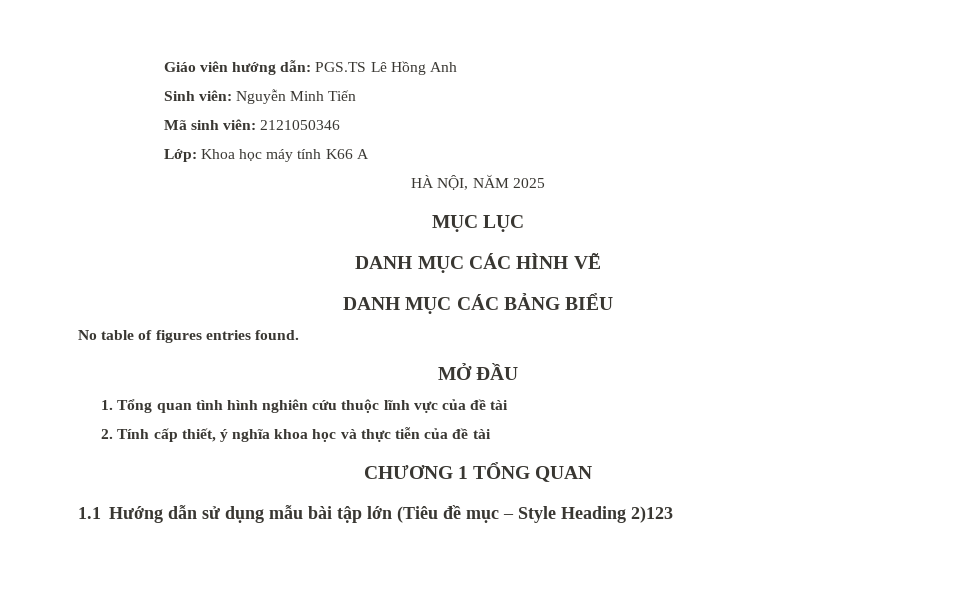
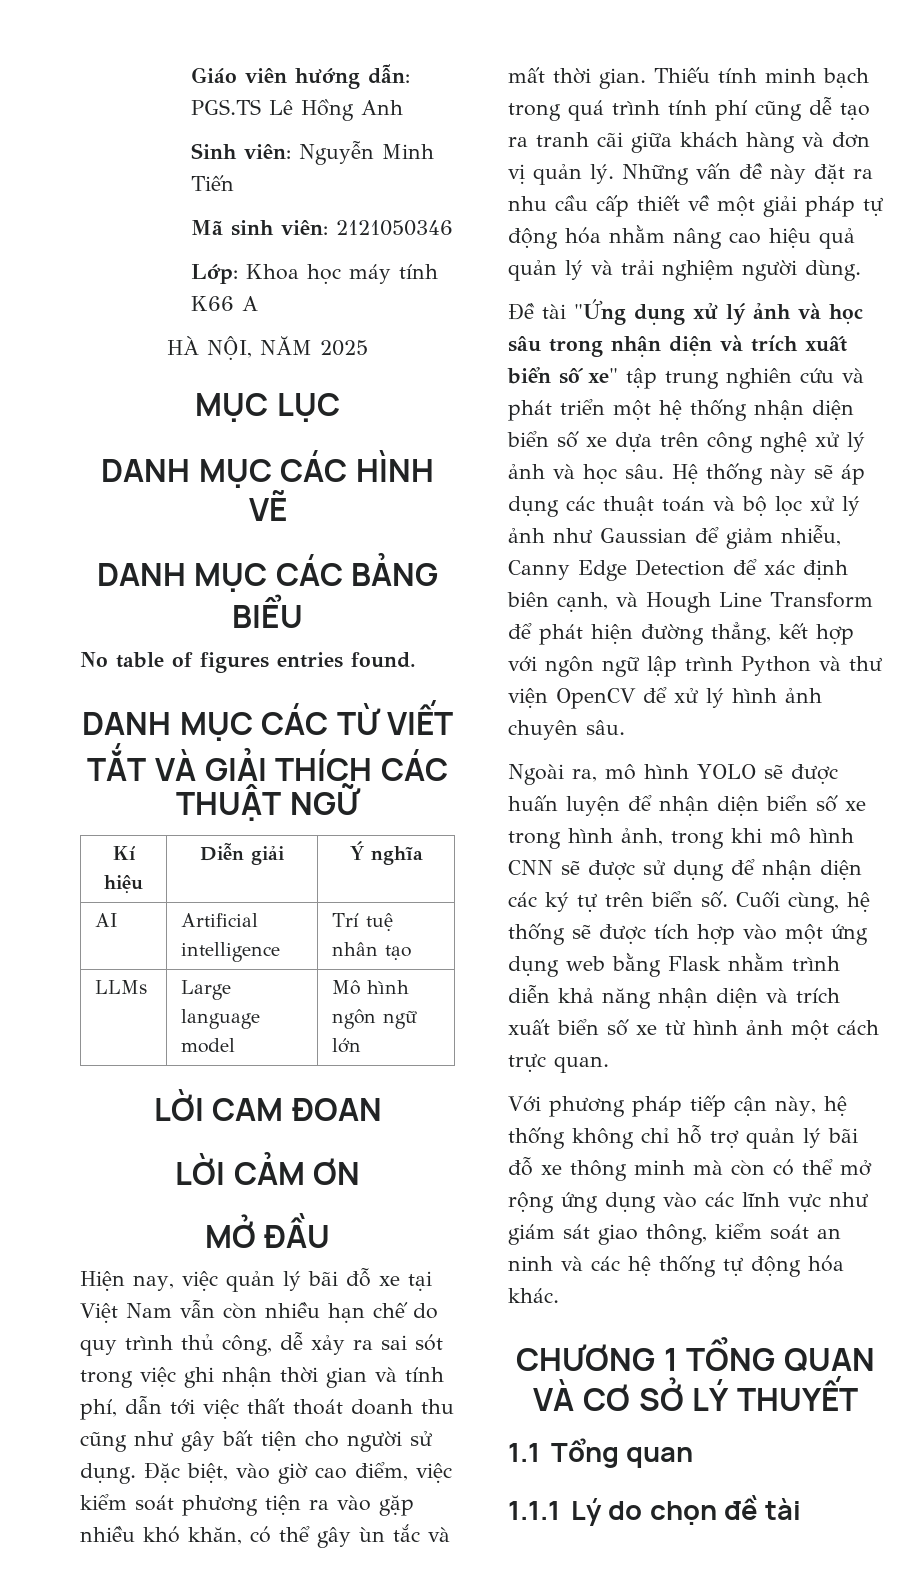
+ DANH MỤC CÁC TỪ VIẾT TẮT VÀ GIẢI THÍCH CÁC THUẬT NGỮ
+ Kí hiệu | Diễn giải | Ý nghĩa
+ AI | Artificial intelligence | Trí tuệ nhân tạo
+ LLMs | Large language model | Mô hình ngôn ngữ lớn
+ LỜI CAM ĐOAN
+ LỜI CẢM ƠN
  MỞ ĐẦU
- 1. Tổng quan tình hình nghiên cứu thuộc lĩnh vực của đề tài
- 2. Tính cấp thiết, ý nghĩa khoa học và thực tiễn của đề tài
- CHƯƠNG 1 TỔNG QUAN
- 1.1 Hướng dẫn sử dụng mẫu bài tập lớn (Tiêu đề mục – Style Heading 2)123
+ Hiện nay, việc quản lý bãi đỗ xe tại Việt Nam vẫn còn nhiều hạn chế do quy trình thủ công, dễ xảy ra sai sót trong việc ghi nhận thời gian và tính phí, dẫn tới việc thất thoát doanh thu cũng như gây bất tiện cho người sử dụng. Đặc biệt, vào giờ cao điểm, việc kiểm soát phương tiện ra vào gặp nhiều khó khăn, có thể gây ùn tắc và mất thời gian. Thiếu tính minh bạch trong quá trình tính phí cũng dễ tạo ra tranh cãi giữa khách hàng và đơn vị quản lý. Những vấn đề này đặt ra nhu cầu cấp thiết về một giải pháp tự động hóa nhằm nâng cao hiệu quả quản lý và trải nghiệm người dùng.
+ Đề tài "Ứng dụng xử lý ảnh và học sâu trong nhận diện và trích xuất biển số xe" tập trung nghiên cứu và phát triển một hệ thống nhận diện biển số xe dựa trên công nghệ xử lý ảnh và học sâu. Hệ thống này sẽ áp dụng các thuật toán và bộ lọc xử lý ảnh như Gaussian để giảm nhiễu, Canny Edge Detection để xác định biên cạnh, và Hough Line Transform để phát hiện đường thẳng, kết hợp với ngôn ngữ lập trình Python và thư viện OpenCV để xử lý hình ảnh chuyên sâu.
+ Ngoài ra, mô hình YOLO sẽ được huấn luyện để nhận diện biển số xe trong hình ảnh, trong khi mô hình CNN sẽ được sử dụng để nhận diện các ký tự trên biển số. Cuối cùng, hệ thống sẽ được tích hợp vào một ứng dụng web bằng Flask nhằm trình diễn khả năng nhận diện và trích xuất biển số xe từ hình ảnh một cách trực quan.
+ Với phương pháp tiếp cận này, hệ thống không chỉ hỗ trợ quản lý bãi đỗ xe thông minh mà còn có thể mở rộng ứng dụng vào các lĩnh vực như giám sát giao thông, kiểm soát an ninh và các hệ thống tự động hóa khác.
+ CHƯƠNG 1 TỔNG QUAN VÀ CƠ SỞ LÝ THUYẾT
+ 1.1 Tổng quan
+ 1.1.1 Lý do chọn đề tài

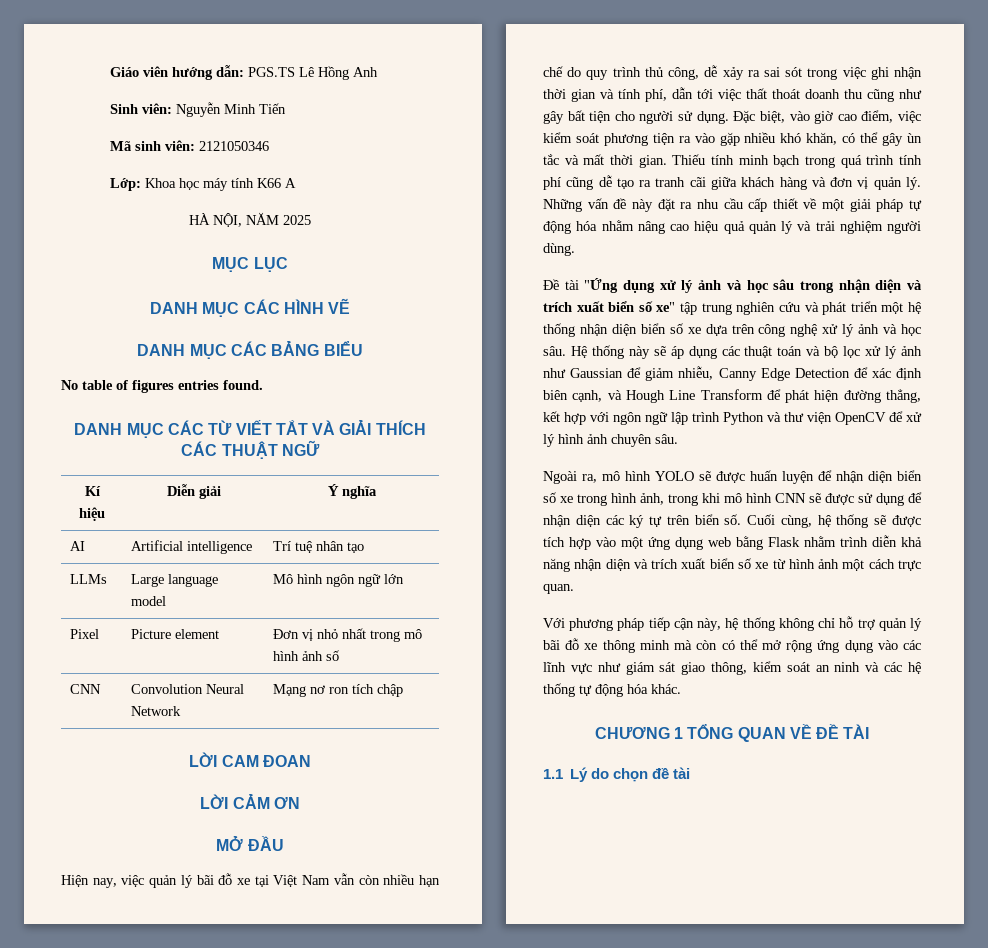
+ Pixel | Picture element | Đơn vị nhỏ nhất trong mô hình ảnh số
+ CNN | Convolution Neural Network | Mạng nơ ron tích chập
- CHƯƠNG 1 TỔNG QUAN VÀ CƠ SỞ LÝ THUYẾT
- 1.1 Tổng quan
- 1.1.1 Lý do chọn đề tài
+ CHƯƠNG 1 TỔNG QUAN VỀ ĐỀ TÀI
+ 1.1 Lý do chọn đề tài

